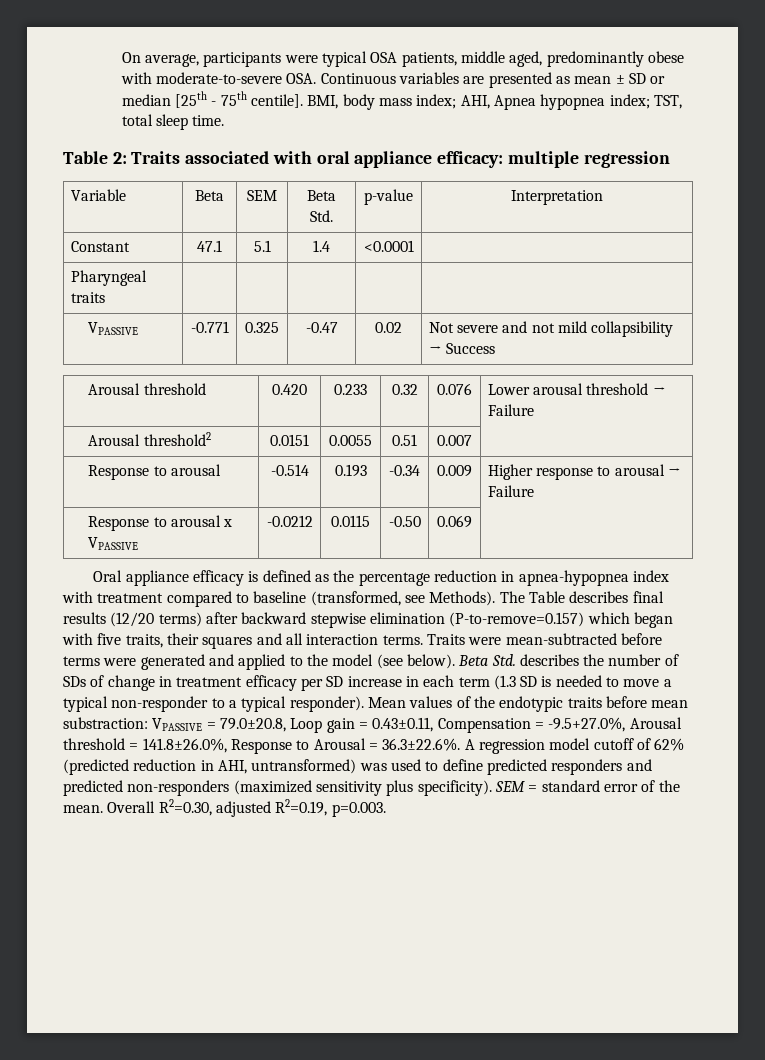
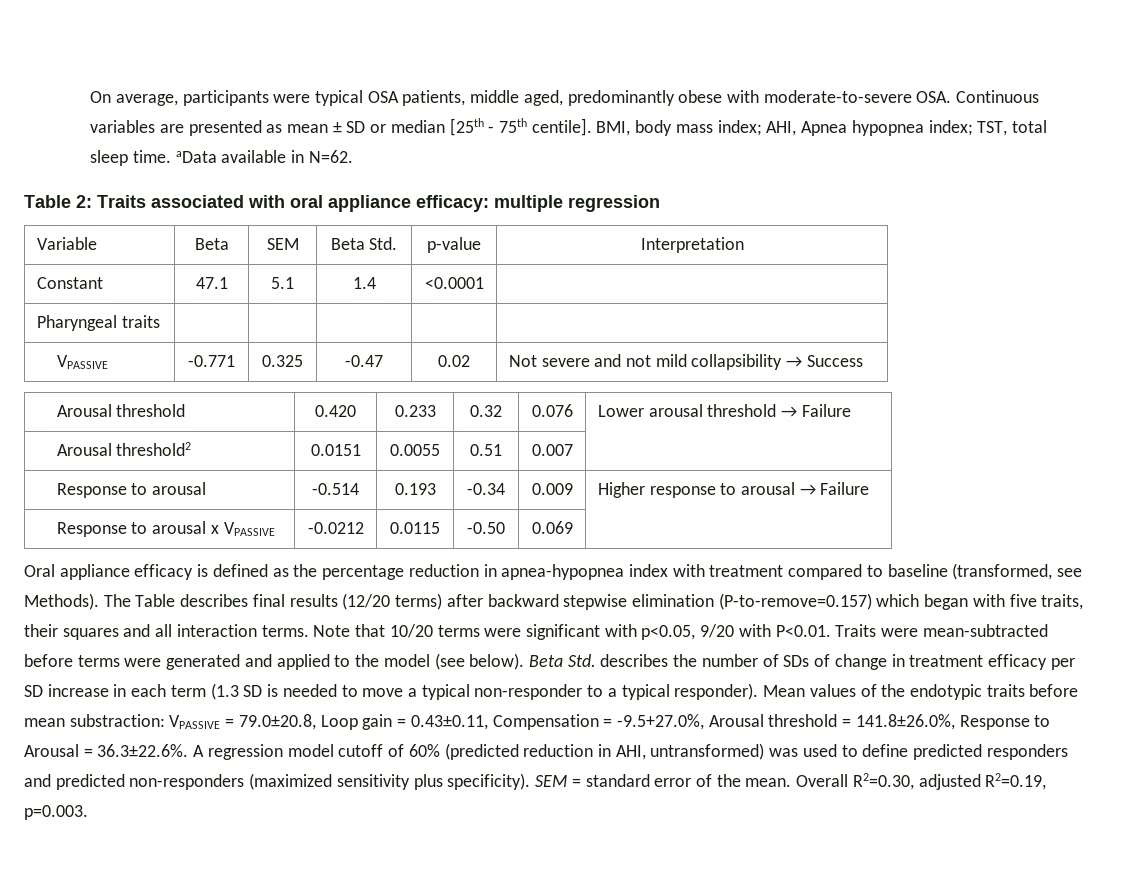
- BMI, body mass index; AHI, Apnea hypopnea index; TST, total sleep time.
+ BMI, body mass index; AHI, Apnea hypopnea index; TST, total sleep time. aData available in N=62.
- Traits were mean-subtracted before terms were generated and applied to the model (see below).
+ Note that 10/20 terms were significant with p<0.05, 9/20 with P<0.01. Traits were mean-subtracted before terms were generated and applied to the model (see below).
- Mean values of the endotypic traits before mean substraction: VPASSIVE = 79.0±20.8, Loop gain = 0.43±0.11, Compensation = -9.5+27.0%, Arousal threshold = 141.8±26.0%, Response to Arousal = 36.3±22.6%. A regression model cutoff of 62% (predicted reduction in AHI, untransformed) was used to define predicted responders and predicted non-responders (maximized sensitivity plus specificity).
+ Mean values of the endotypic traits before mean substraction: VPASSIVE = 79.0±20.8, Loop gain = 0.43±0.11, Compensation = -9.5+27.0%, Arousal threshold = 141.8±26.0%, Response to Arousal = 36.3±22.6%. A regression model cutoff of 60% (predicted reduction in AHI, untransformed) was used to define predicted responders and predicted non-responders (maximized sensitivity plus specificity).

